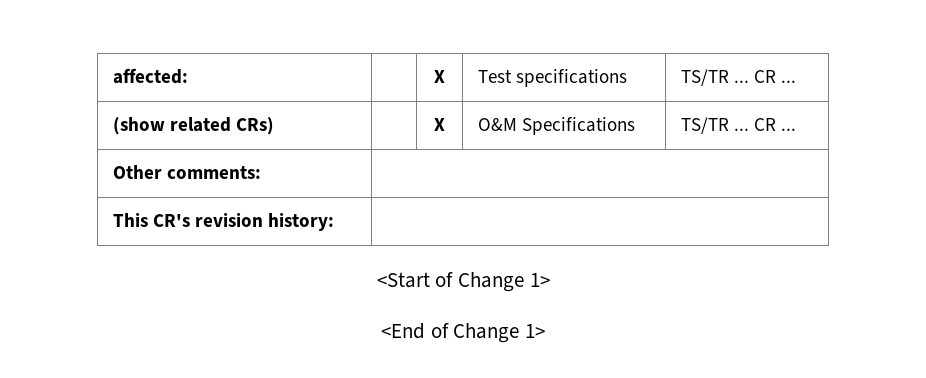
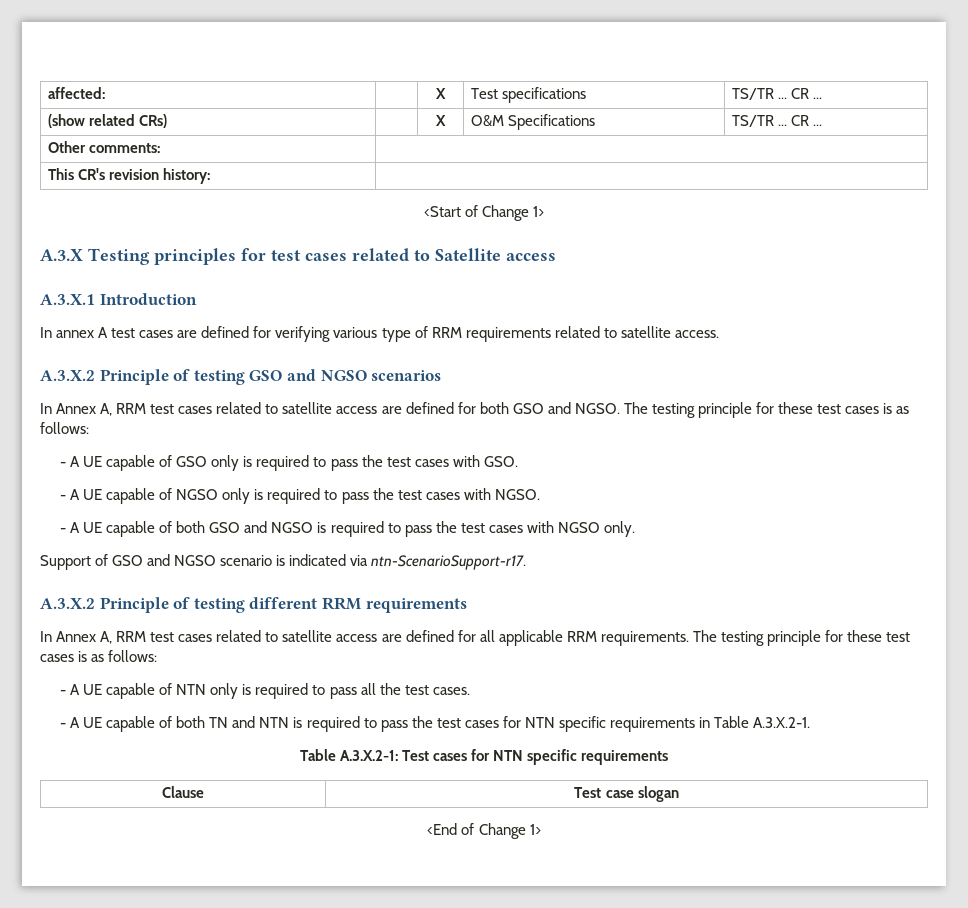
+ A.3.X Testing principles for test cases related to Satellite access
+ A.3.X.1 Introduction
+ In annex A test cases are defined for verifying various type of RRM requirements related to satellite access.
+ A.3.X.2 Principle of testing GSO and NGSO scenarios
+ In Annex A, RRM test cases related to satellite access are defined for both GSO and NGSO. The testing principle for these test cases is as follows:
+ - A UE capable of GSO only is required to pass the test cases with GSO.
+ - A UE capable of NGSO only is required to pass the test cases with NGSO.
+ - A UE capable of both GSO and NGSO is required to pass the test cases with NGSO only.
+ Support of GSO and NGSO scenario is indicated via ntn-ScenarioSupport-r17.
+ A.3.X.2 Principle of testing different RRM requirements
+ In Annex A, RRM test cases related to satellite access are defined for all applicable RRM requirements. The testing principle for these test cases is as follows:
+ - A UE capable of NTN only is required to pass all the test cases.
+ - A UE capable of both TN and NTN is required to pass the test cases for NTN specific requirements in Table A.3.X.2-1.
+ Table A.3.X.2-1: Test cases for NTN specific requirements
+ Clause | Test case slogan

